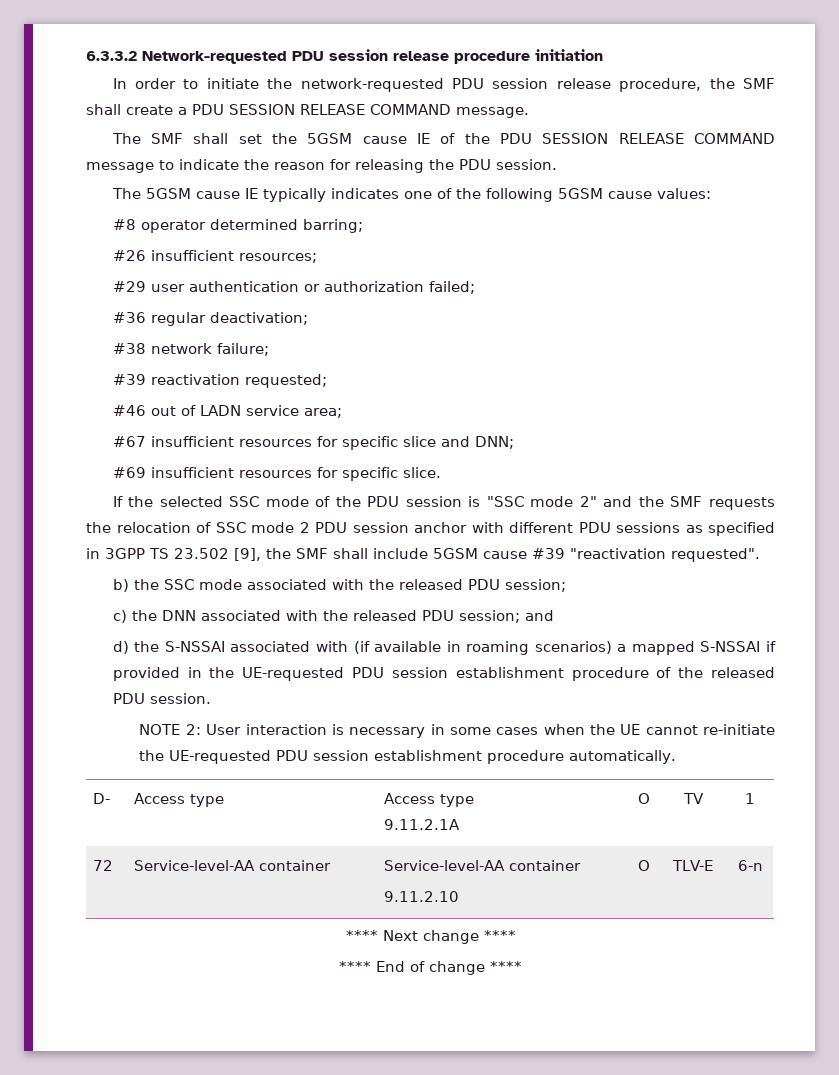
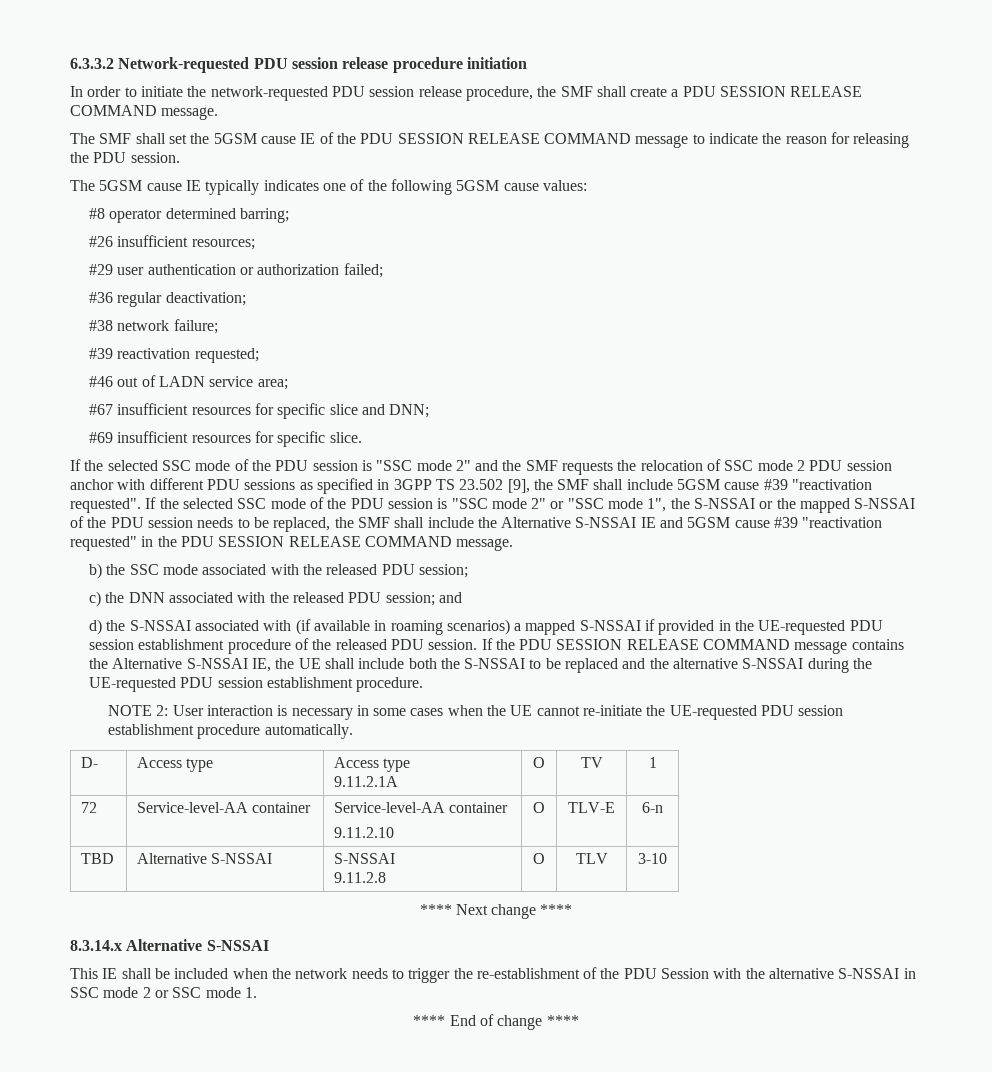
+ If the selected SSC mode of the PDU session is "SSC mode 2" or "SSC mode 1", the S-NSSAI or the mapped S-NSSAI of the PDU session needs to be replaced, the SMF shall include the Alternative S-NSSAI IE and 5GSM cause #39 "reactivation requested" in the PDU SESSION RELEASE COMMAND message.
+ If the PDU SESSION RELEASE COMMAND message contains the Alternative S-NSSAI IE, the UE shall include both the S-NSSAI to be replaced and the alternative S-NSSAI during the UE-requested PDU session establishment procedure.
+ TBD | Alternative S-NSSAI | S-NSSAI
+ 9.11.2.8 | O | TLV | 3-10
  **** Next change ****
+ 8.3.14.x Alternative S-NSSAI
+ This IE shall be included when the network needs to trigger the re-establishment of the PDU Session with the alternative S-NSSAI in SSC mode 2 or SSC mode 1.

